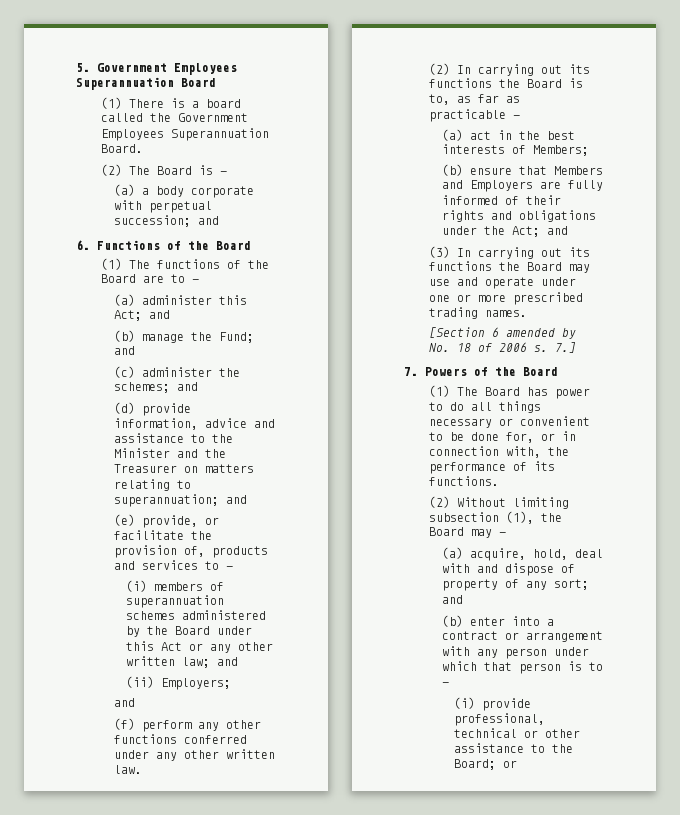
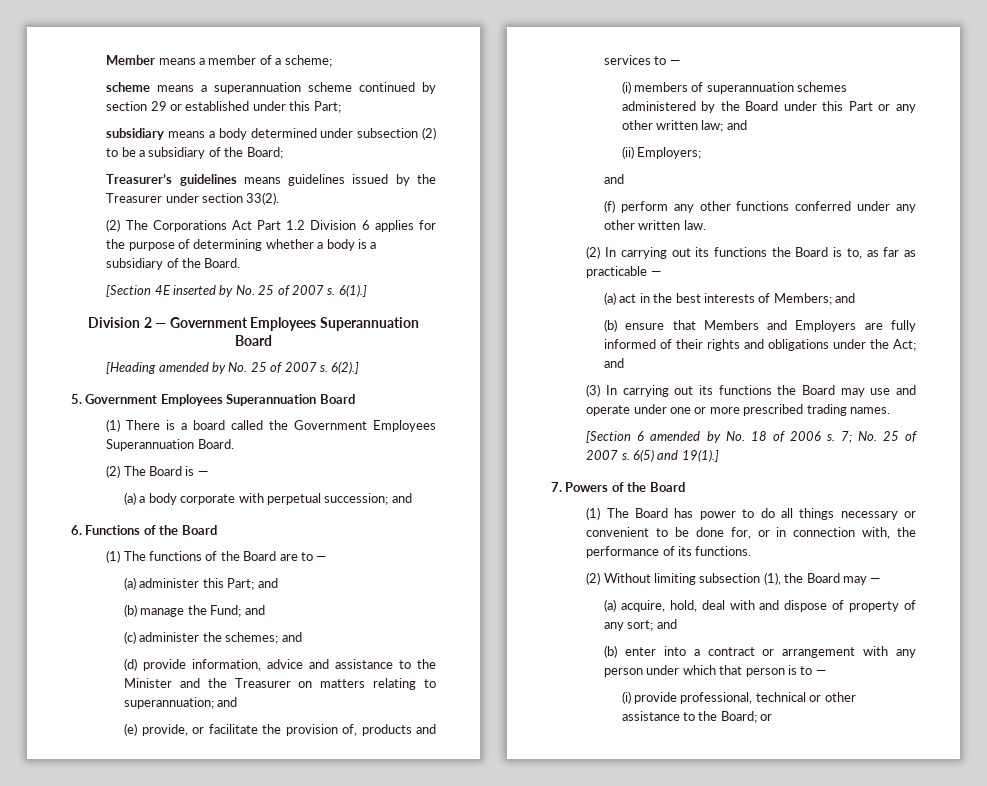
+ Member means a member of a scheme;
+ scheme means a superannuation scheme continued by section 29 or established under this Part;
+ subsidiary means a body determined under subsection (2) to be a subsidiary of the Board;
+ Treasurer’s guidelines means guidelines issued by the Treasurer under section 33(2).
+ (2) The Corporations Act Part 1.2 Division 6 applies for the purpose of determining whether a body is a subsidiary of the Board.
+ [Section 4E inserted by No. 25 of 2007 s. 6(1).]
+ Division 2 — Government Employees Superannuation Board
+ [Heading amended by No. 25 of 2007 s. 6(2).]
- (a) administer this Act; and
+ (a) administer this Part; and
- (i) members of superannuation schemes administered by the Board under this Act or any other written law; and
+ (i) members of superannuation schemes administered by the Board under this Part or any other written law; and
- (a) act in the best interests of Members;
+ (a) act in the best interests of Members; and
- 7.]
+ 7; No. 25 of 2007 s. 6(5) and 19(1).]

